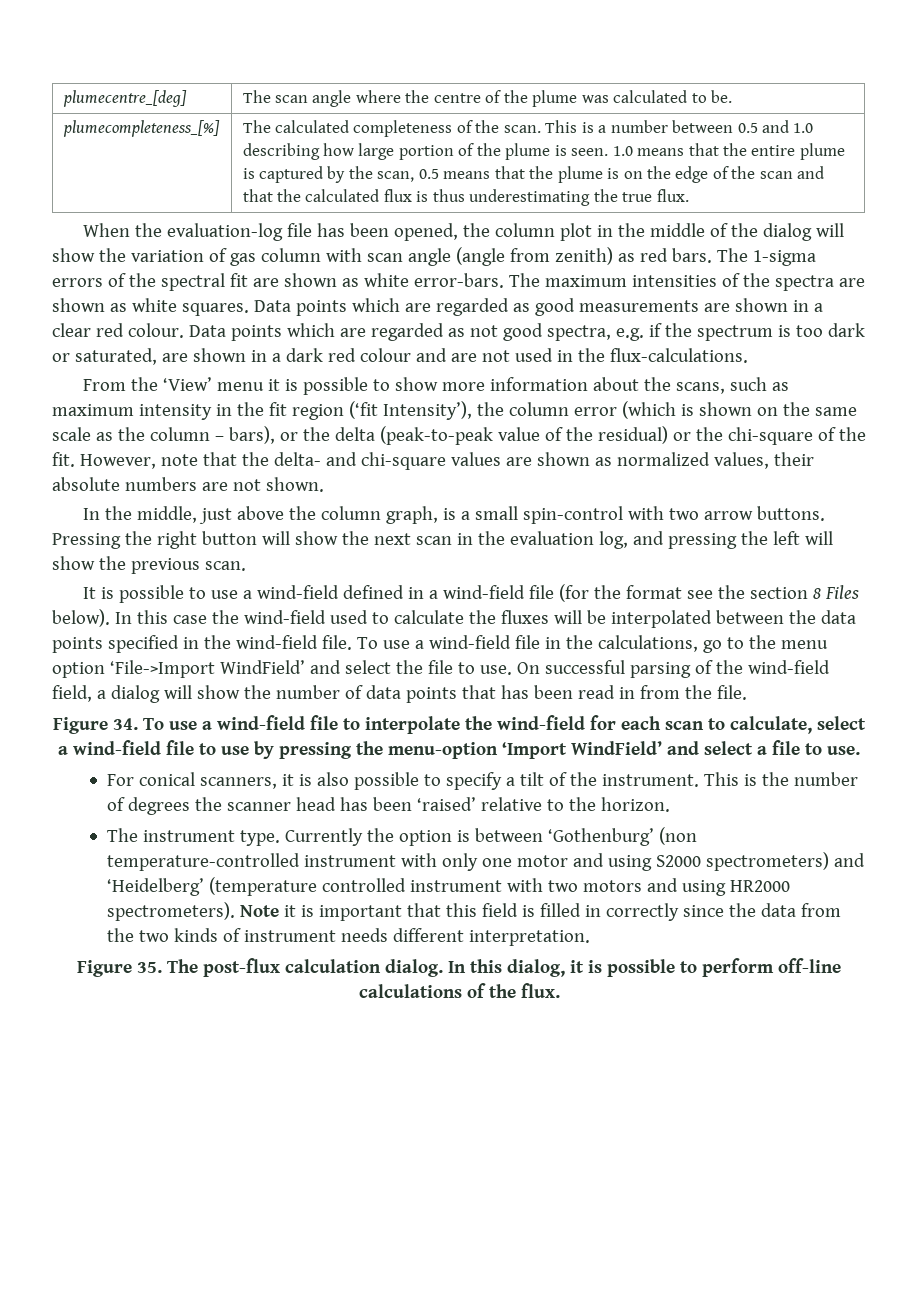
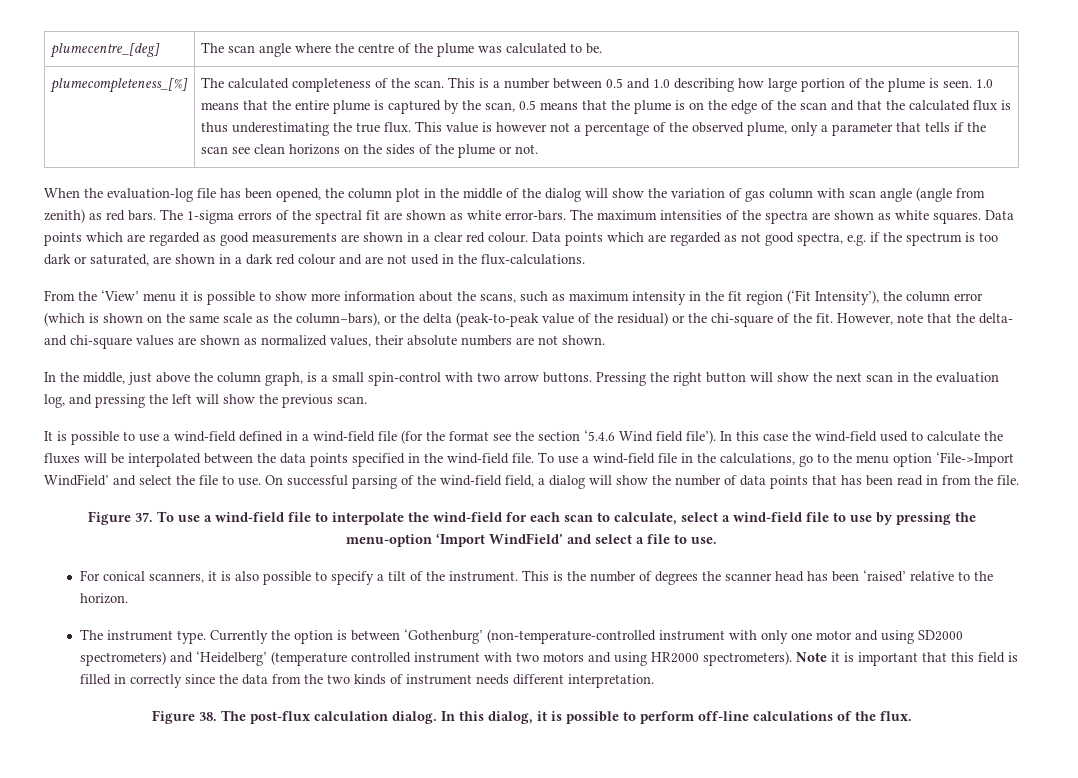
+ This value is however not a percentage of the observed plume, only a parameter that tells if the scan see clean horizons on the sides of the plume or not.
- From the ‘View’ menu it is possible to show more information about the scans, such as maximum intensity in the fit region (‘fit Intensity’), the column error (which is shown on the same scale as the column – bars), or the delta (peak-to-peak value of the residual) or the chi-square of the fit.
+ From the ‘View’ menu it is possible to show more information about the scans, such as maximum intensity in the fit region (‘Fit Intensity’), the column error (which is shown on the same scale as the column–bars), or the delta (peak-to-peak value of the residual) or the chi-square of the fit.
- It is possible to use a wind-field defined in a wind-field file (for the format see the section 8 Files below).
+ It is possible to use a wind-field defined in a wind-field file (for the format see the section ‘5.4.6 Wind field file’).
- Figure 34. To use a wind-field file to interpolate the wind-field for each scan to calculate, select a wind-field file to use by pressing the menu-option ‘Import WindField’ and select a file to use.
+ Figure 37. To use a wind-field file to interpolate the wind-field for each scan to calculate, select a wind-field file to use by pressing the menu-option ‘Import WindField’ and select a file to use.
- Currently the option is between ‘Gothenburg’ (non temperature-controlled instrument with only one motor and using S2000 spectrometers) and ‘Heidelberg’ (temperature controlled instrument with two motors and using HR2000 spectrometers).
+ Currently the option is between ‘Gothenburg’ (non-temperature-controlled instrument with only one motor and using SD2000 spectrometers) and ‘Heidelberg’ (temperature controlled instrument with two motors and using HR2000 spectrometers).
- Figure 35. The post-flux calculation dialog.
+ Figure 38. The post-flux calculation dialog.

